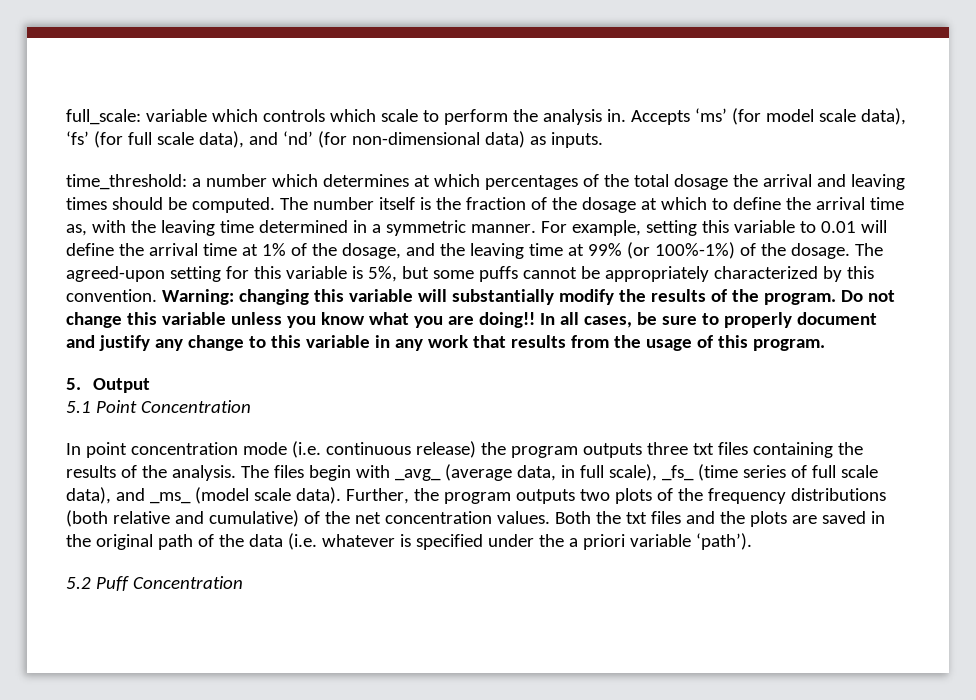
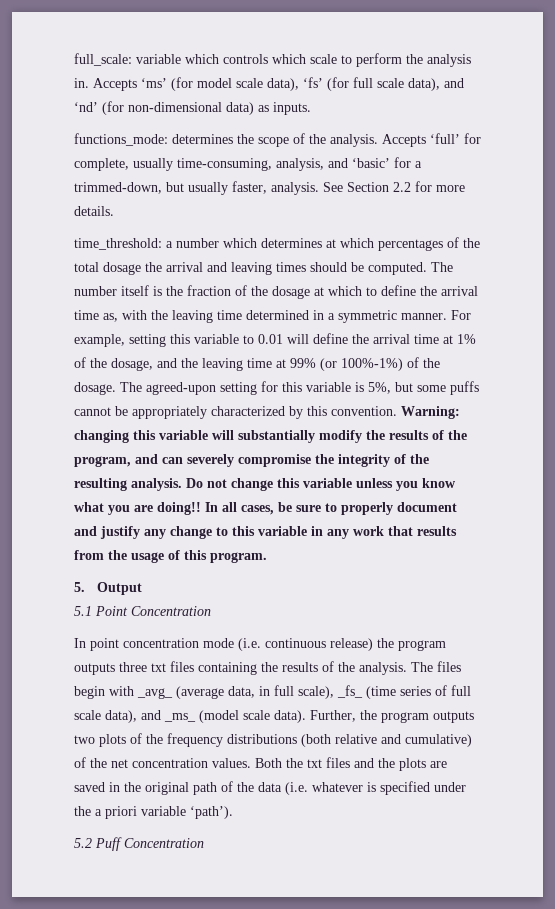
+ functions_mode: determines the scope of the analysis. Accepts ‘full’ for complete, usually time-consuming, analysis, and ‘basic’ for a trimmed-down, but usually faster, analysis. See Section 2.2 for more details.
- Warning: changing this variable will substantially modify the results of the program.
+ Warning: changing this variable will substantially modify the results of the program, and can severely compromise the integrity of the resulting analysis.

